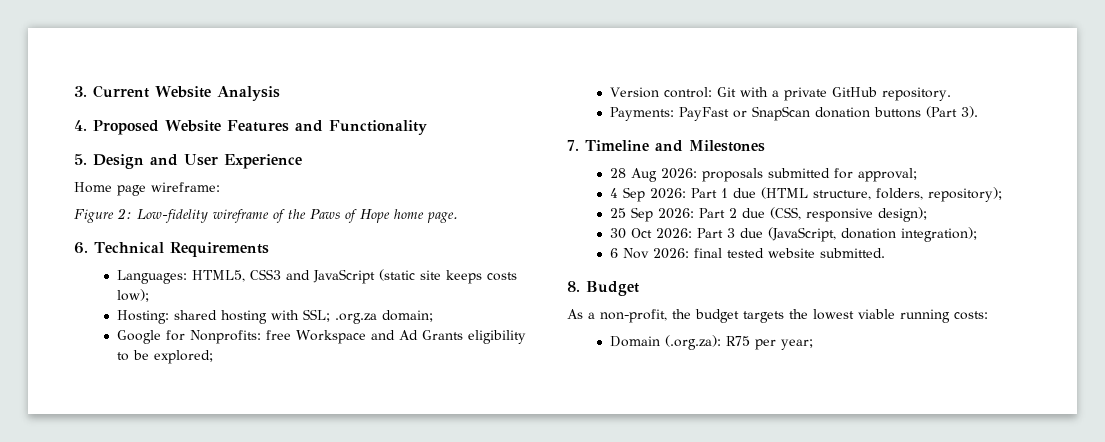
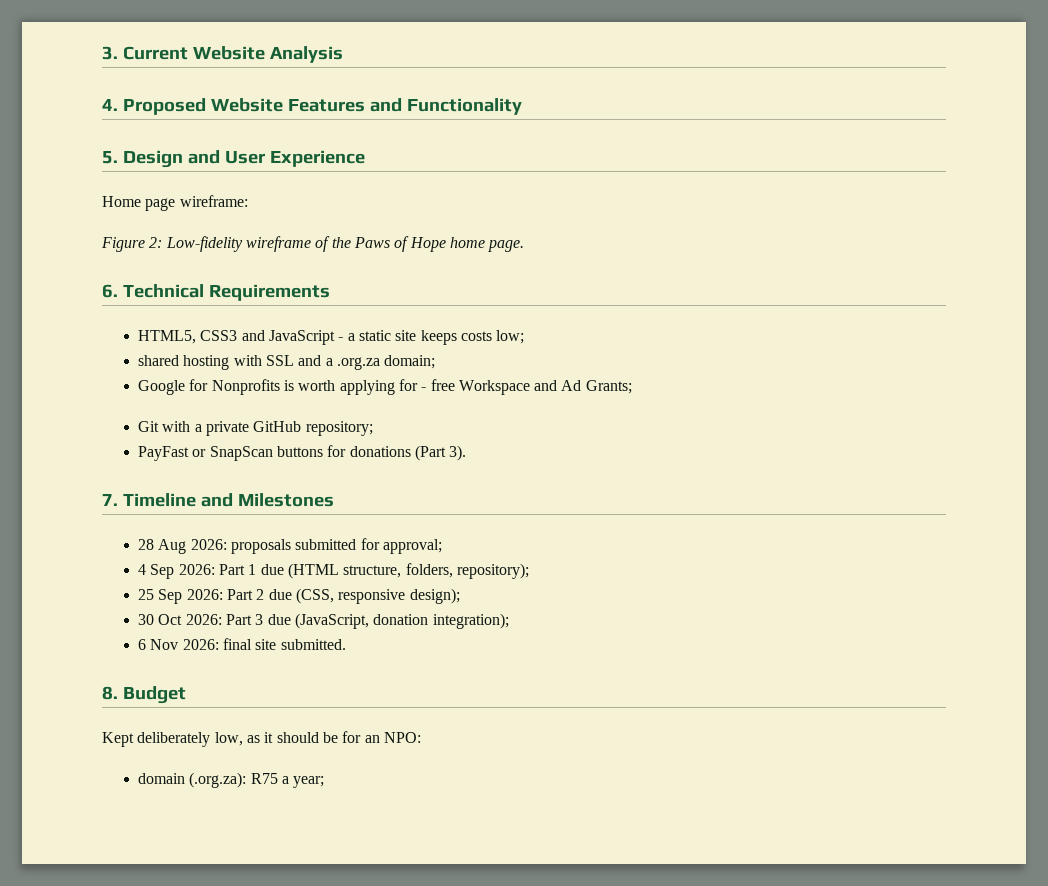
- Languages: HTML5, CSS3 and JavaScript (static site keeps costs low);
- Hosting: shared hosting with SSL; .org.za domain;
+ HTML5, CSS3 and JavaScript - a static site keeps costs low;
+ shared hosting with SSL and a .org.za domain;
- Google for Nonprofits: free Workspace and Ad Grants eligibility to be explored;
- Version control: Git with a private GitHub repository.
- Payments: PayFast or SnapScan donation buttons (Part 3).
+ Google for Nonprofits is worth applying for - free Workspace and Ad Grants;
+ Git with a private GitHub repository;
+ PayFast or SnapScan buttons for donations (Part 3).
- 6 Nov 2026: final tested website submitted.
+ 6 Nov 2026: final site submitted.
- As a non-profit, the budget targets the lowest viable running costs:
- Domain (.org.za): R75 per year;
+ Kept deliberately low, as it should be for an NPO:
+ domain (.org.za): R75 a year;

